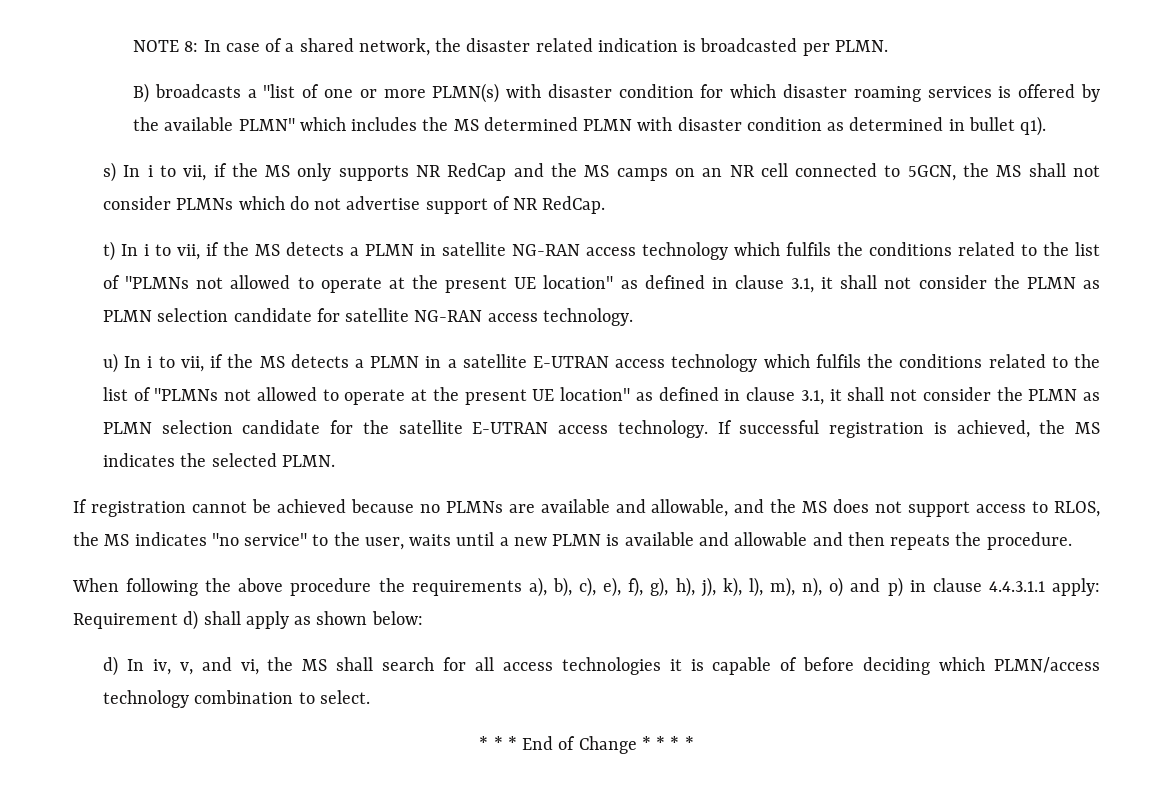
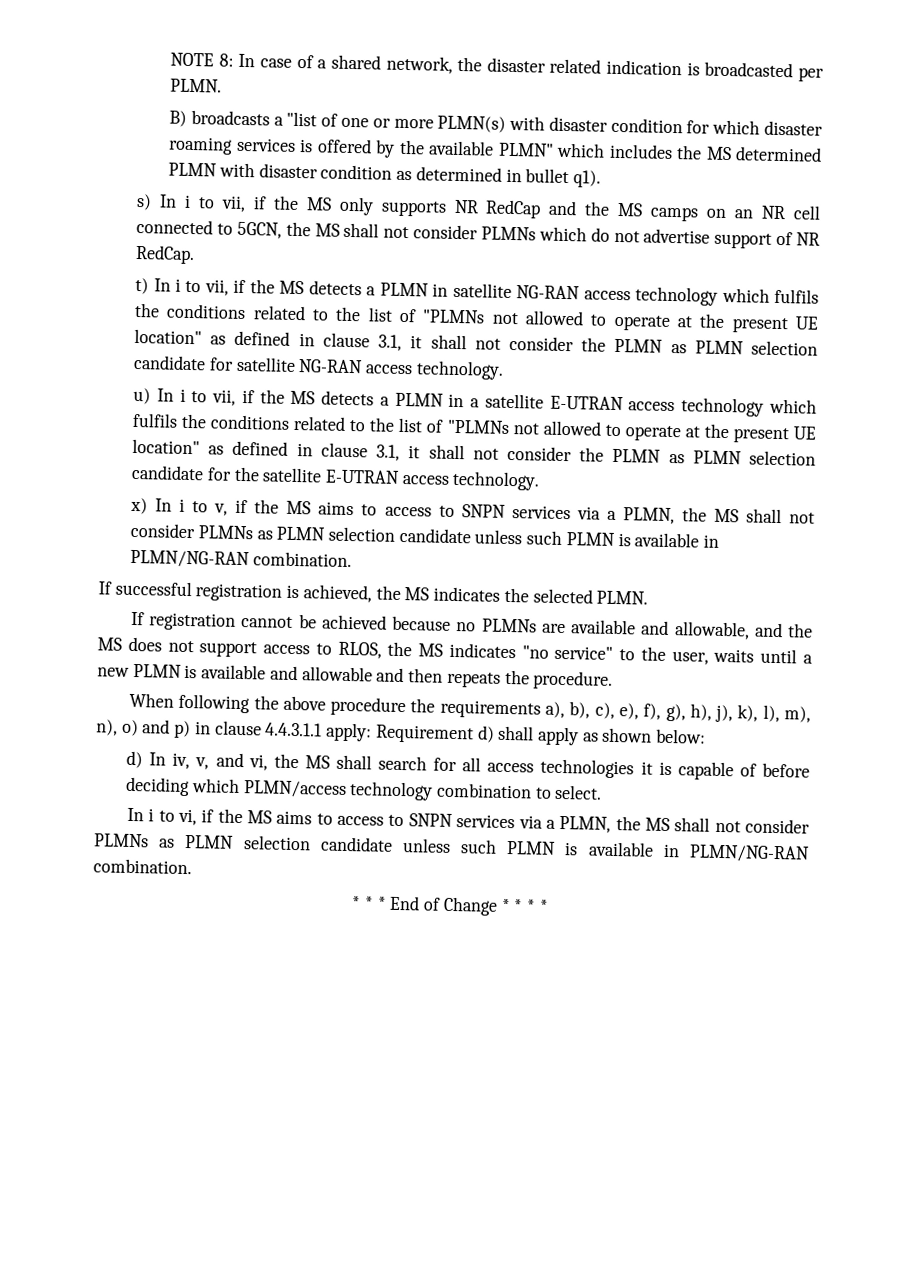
- u) In i to vii, if the MS detects a PLMN in a satellite E-UTRAN access technology which fulfils the conditions related to the list of "PLMNs not allowed to operate at the present UE location" as defined in clause 3.1, it shall not consider the PLMN as PLMN selection candidate for the satellite E-UTRAN access technology. If successful registration is achieved, the MS indicates the selected PLMN.
+ u) In i to vii, if the MS detects a PLMN in a satellite E-UTRAN access technology which fulfils the conditions related to the list of "PLMNs not allowed to operate at the present UE location" as defined in clause 3.1, it shall not consider the PLMN as PLMN selection candidate for the satellite E-UTRAN access technology.
+ x) In i to v, if the MS aims to access to SNPN services via a PLMN, the MS shall not consider PLMNs as PLMN selection candidate unless such PLMN is available in PLMN/NG-RAN combination.
+ If successful registration is achieved, the MS indicates the selected PLMN.
+ In i to vi, if the MS aims to access to SNPN services via a PLMN, the MS shall not consider PLMNs as PLMN selection candidate unless such PLMN is available in PLMN/NG-RAN combination.

